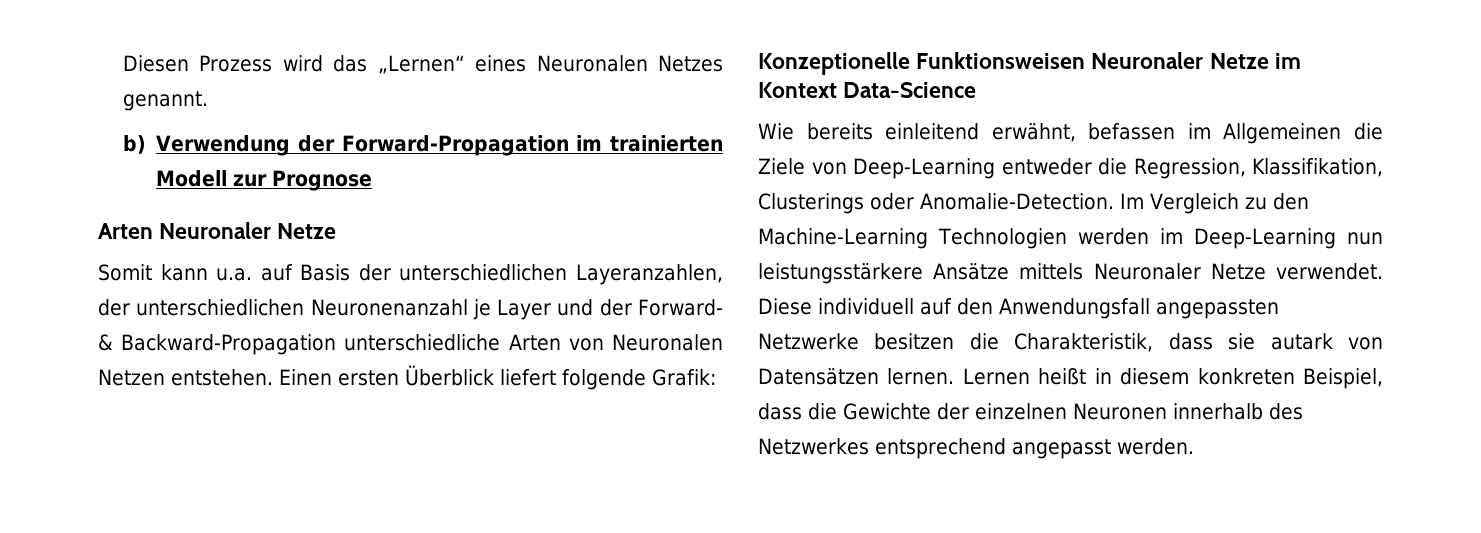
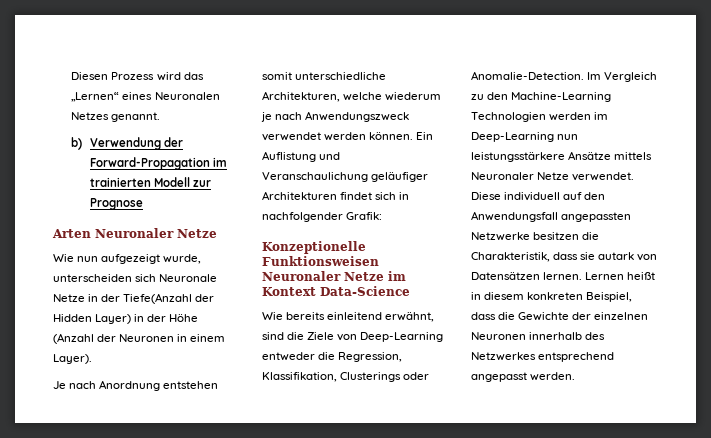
- Somit kann u.a. auf Basis der unterschiedlichen Layeranzahlen, der unterschiedlichen Neuronenanzahl je Layer und der Forward- & Backward-Propagation unterschiedliche Arten von Neuronalen Netzen entstehen. Einen ersten Überblick liefert folgende Grafik:
+ Wie nun aufgezeigt wurde, unterscheiden sich Neuronale Netze in der Tiefe(Anzahl der Hidden Layer) in der Höhe (Anzahl der Neuronen in einem Layer).
+ Je nach Anordnung entstehen somit unterschiedliche Architekturen, welche wiederum je nach Anwendungszweck verwendet werden können. Ein Auflistung und Veranschaulichung geläufiger Architekturen findet sich in nachfolgender Grafik:
- Wie bereits einleitend erwähnt, befassen im Allgemeinen die Ziele von Deep-Learning entweder die Regression, Klassifikation, Clusterings oder Anomalie-Detection.
+ Wie bereits einleitend erwähnt, sind die Ziele von Deep-Learning entweder die Regression, Klassifikation, Clusterings oder Anomalie-Detection.

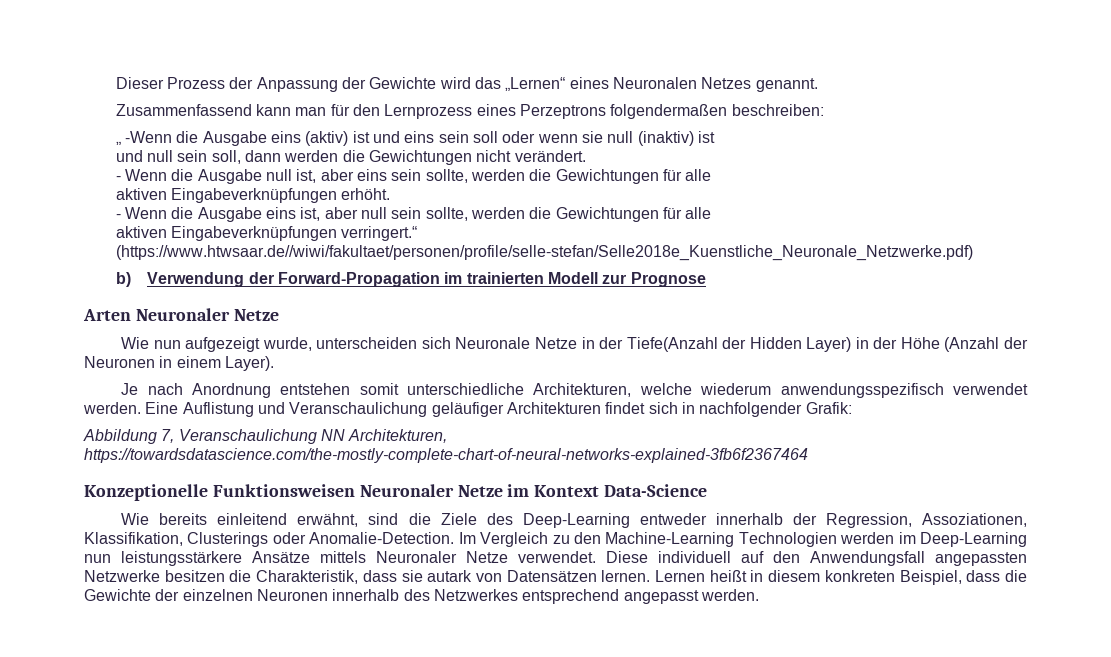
- Diesen Prozess wird das „Lernen“ eines Neuronalen Netzes genannt.
+ Dieser Prozess der Anpassung der Gewichte wird das „Lernen“ eines Neuronalen Netzes genannt.
+ Zusammenfassend kann man für den Lernprozess eines Perzeptrons folgendermaßen beschreiben:
+ „ -Wenn die Ausgabe eins (aktiv) ist und eins sein soll oder wenn sie null (inaktiv) ist
+ und null sein soll, dann werden die Gewichtungen nicht verändert.
+ - Wenn die Ausgabe null ist, aber eins sein sollte, werden die Gewichtungen für alle
+ aktiven Eingabeverknüpfungen erhöht.
+ - Wenn die Ausgabe eins ist, aber null sein sollte, werden die Gewichtungen für alle
+ aktiven Eingabeverknüpfungen verringert.“ (https://www.htwsaar.de//wiwi/fakultaet/personen/profile/selle-stefan/Selle2018e_Kuenstliche_Neuronale_Netzwerke.pdf)
- Je nach Anordnung entstehen somit unterschiedliche Architekturen, welche wiederum je nach Anwendungszweck verwendet werden können. Ein Auflistung und Veranschaulichung geläufiger Architekturen findet sich in nachfolgender Grafik:
+ Je nach Anordnung entstehen somit unterschiedliche Architekturen, welche wiederum anwendungsspezifisch verwendet werden. Eine Auflistung und Veranschaulichung geläufiger Architekturen findet sich in nachfolgender Grafik:
+ Abbildung 7, Veranschaulichung NN Architekturen, https://towardsdatascience.com/the-mostly-complete-chart-of-neural-networks-explained-3fb6f2367464
- Wie bereits einleitend erwähnt, sind die Ziele von Deep-Learning entweder die Regression, Klassifikation, Clusterings oder Anomalie-Detection.
+ Wie bereits einleitend erwähnt, sind die Ziele des Deep-Learning entweder innerhalb der Regression, Assoziationen, Klassifikation, Clusterings oder Anomalie-Detection.

